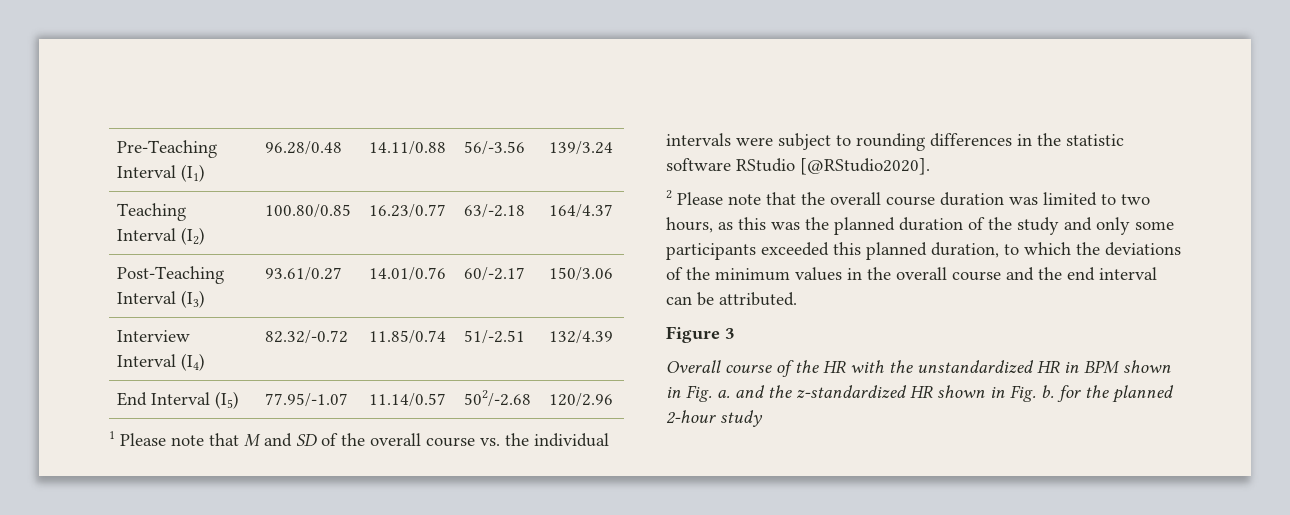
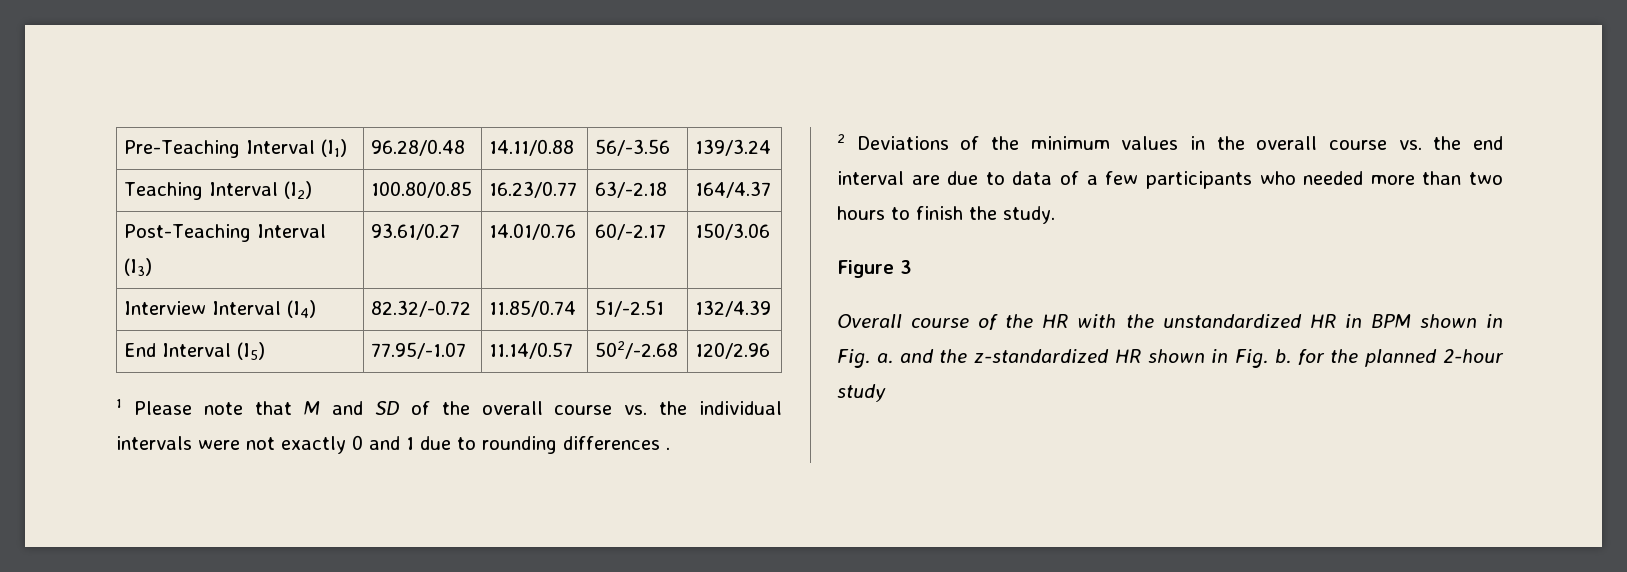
- 1 Please note that M and SD of the overall course vs. the individual intervals were subject to rounding differences in the statistic software RStudio [@RStudio2020].
- 2 Please note that the overall course duration was limited to two hours, as this was the planned duration of the study and only some participants exceeded this planned duration, to which the deviations of the minimum values in the overall course and the end interval can be attributed.
+ 1 Please note that M and SD of the overall course vs. the individual intervals were not exactly 0 and 1 due to rounding differences .
+ 2 Deviations of the minimum values in the overall course vs. the end interval are due to data of a few participants who needed more than two hours to finish the study.

